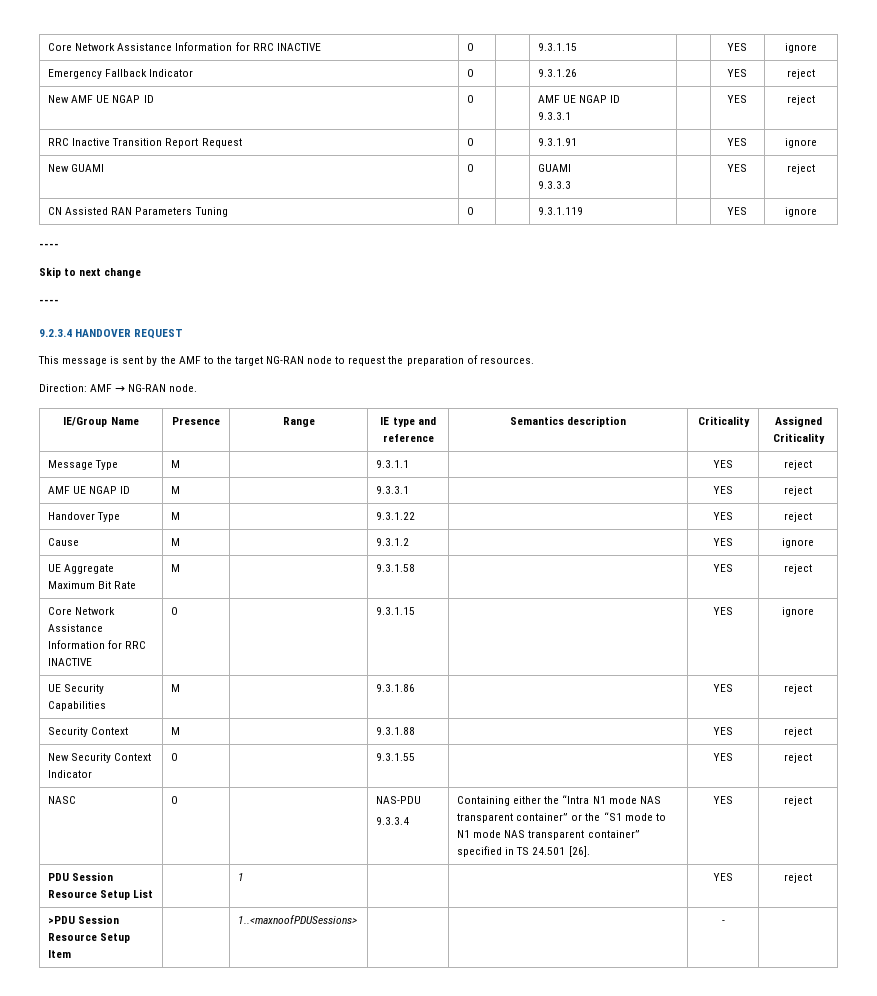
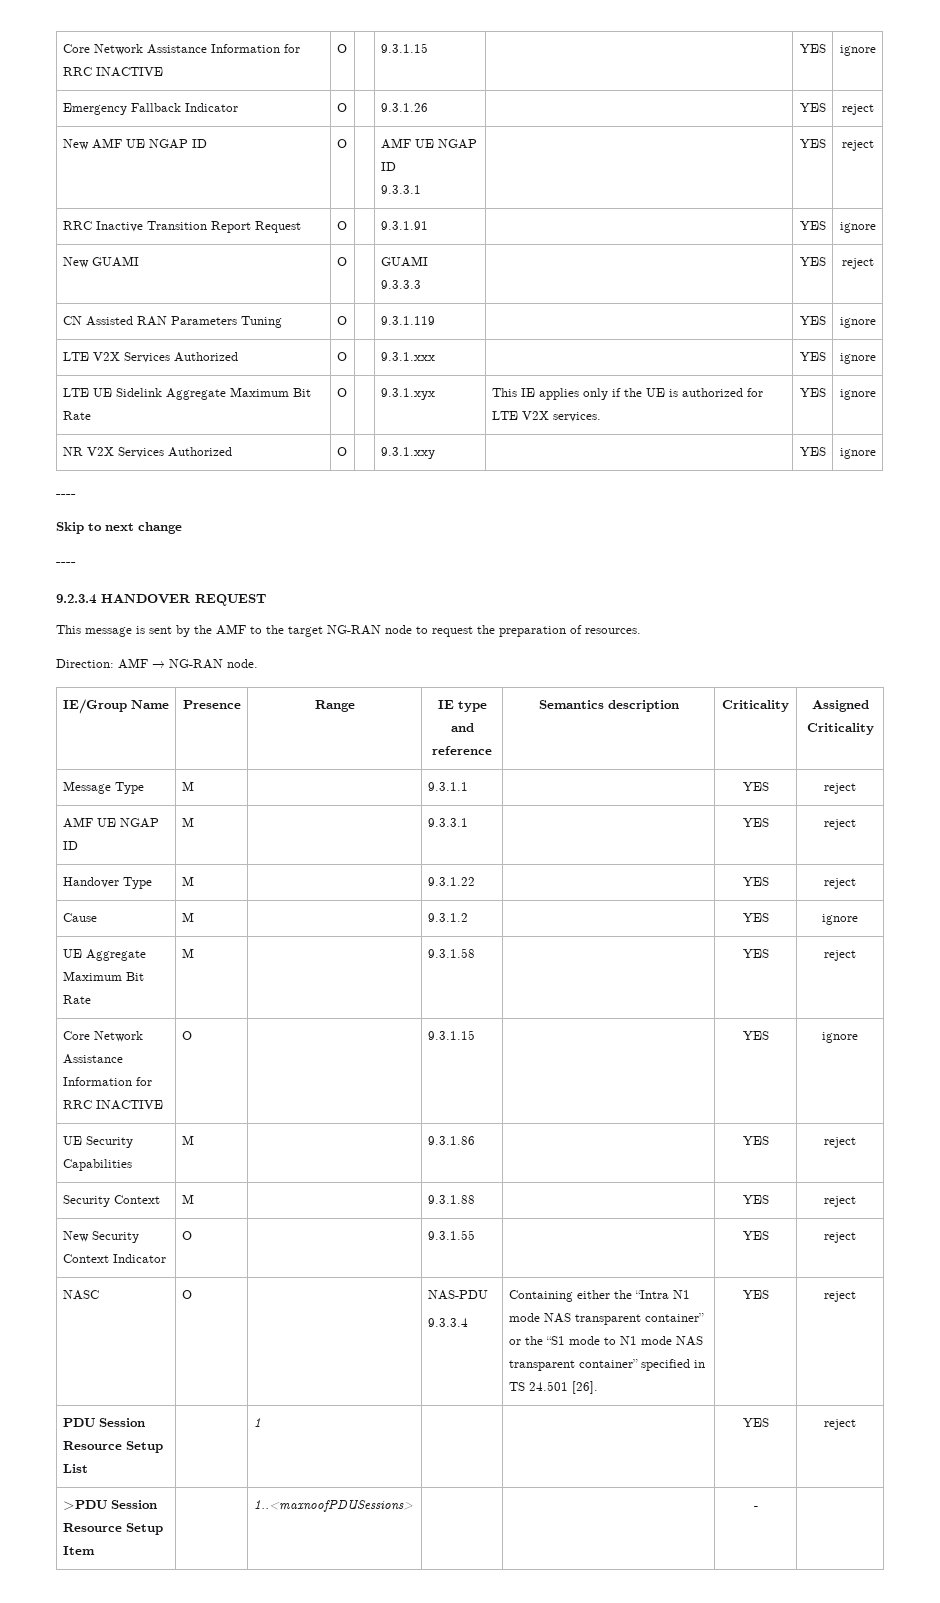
+ LTE V2X Services Authorized | O | | 9.3.1.xxx | | YES | ignore
+ LTE UE Sidelink Aggregate Maximum Bit Rate | O | | 9.3.1.xyx | This IE applies only if the UE is authorized for LTE V2X services. | YES | ignore
+ NR V2X Services Authorized | O | | 9.3.1.xxy | | YES | ignore

